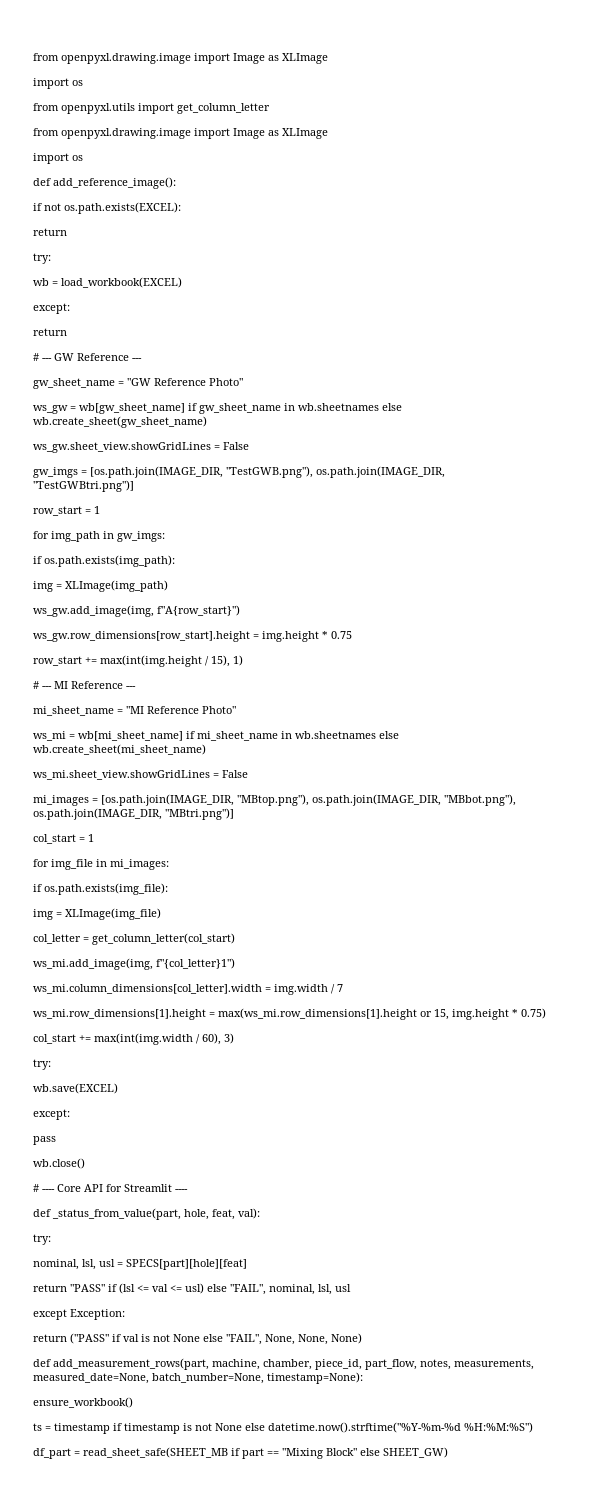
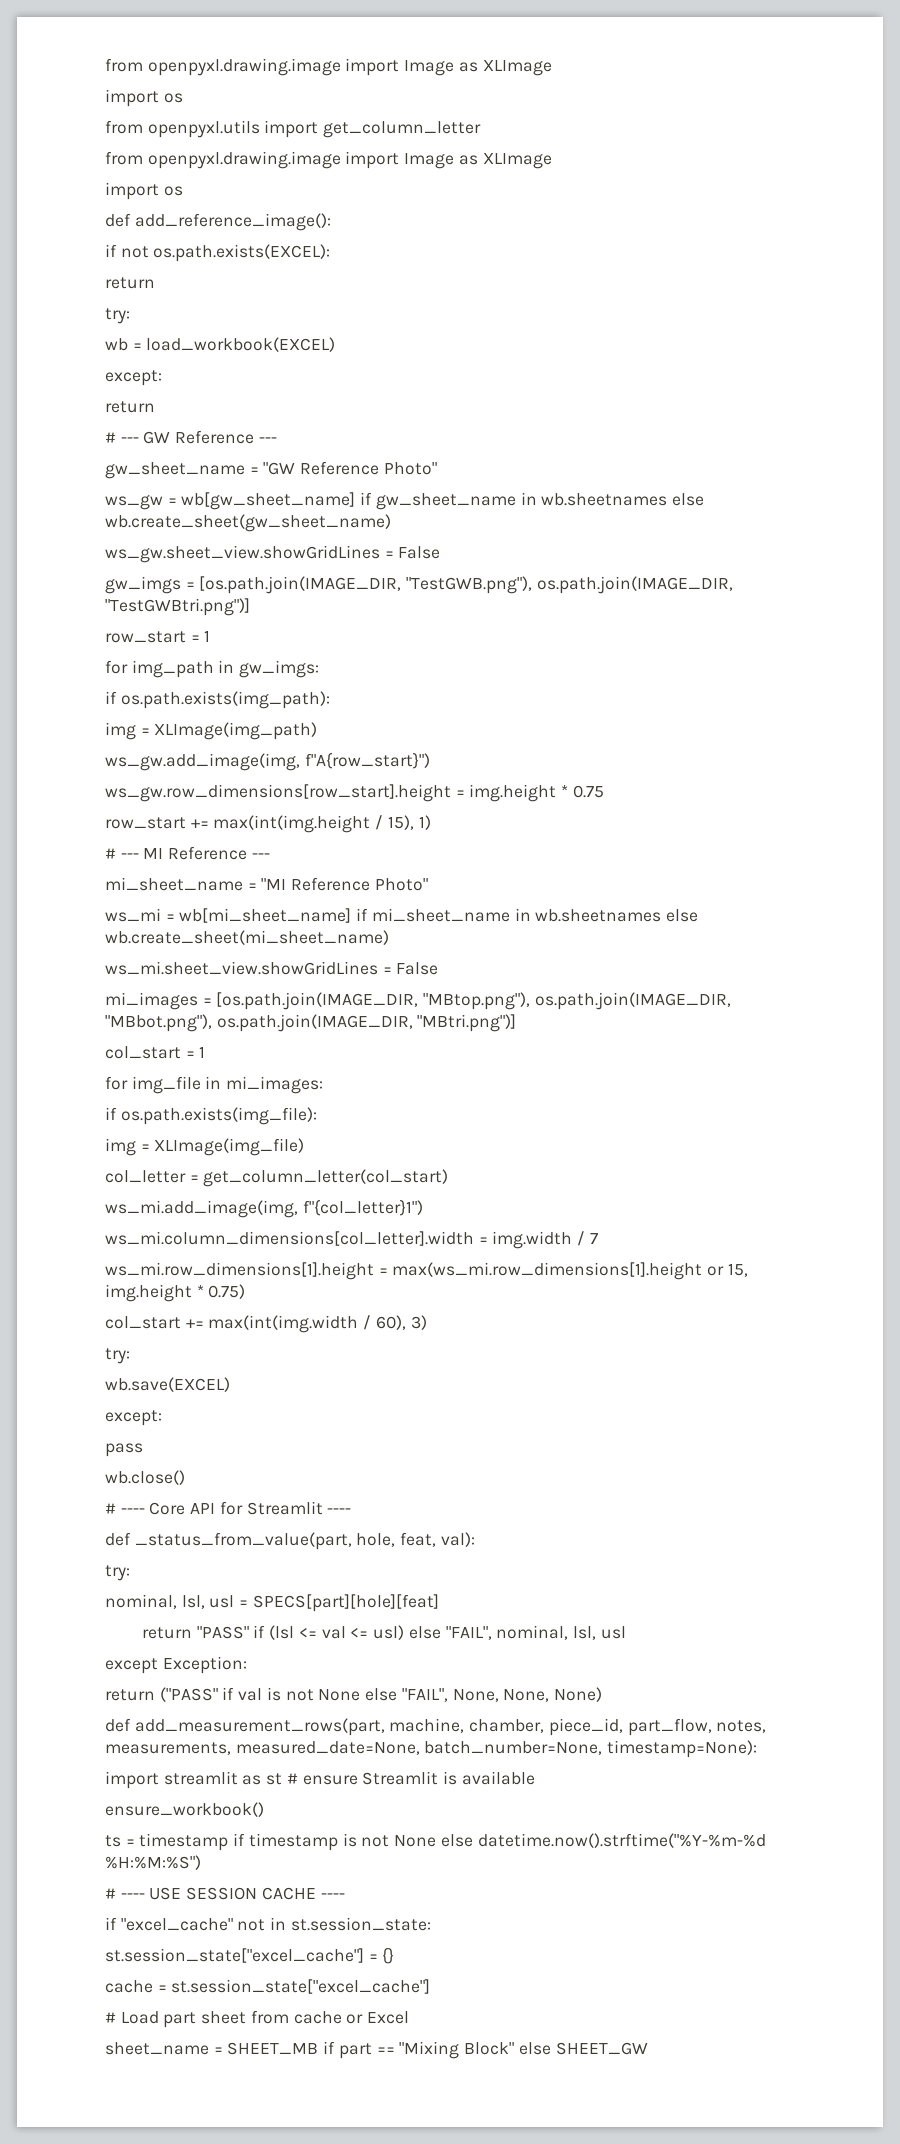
+ import streamlit as st # ensure Streamlit is available
- df_part = read_sheet_safe(SHEET_MB if part == "Mixing Block" else SHEET_GW)
+ # ---- USE SESSION CACHE ----
+ if "excel_cache" not in st.session_state:
+ st.session_state["excel_cache"] = {}
+ cache = st.session_state["excel_cache"]
+ # Load part sheet from cache or Excel
+ sheet_name = SHEET_MB if part == "Mixing Block" else SHEET_GW

